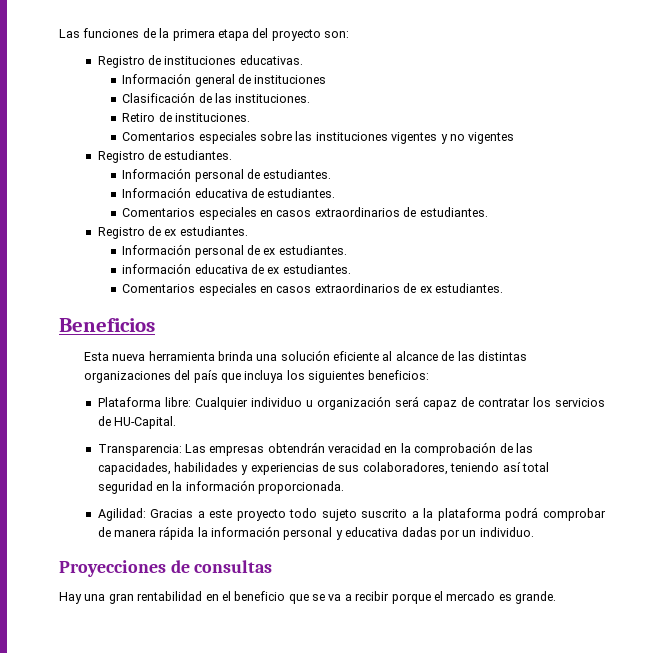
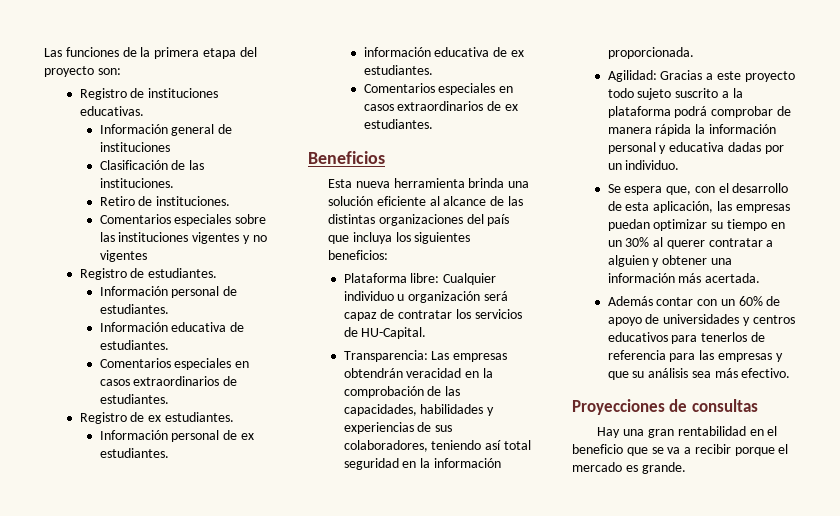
+ Se espera que, con el desarrollo de esta aplicación, las empresas puedan optimizar su tiempo en un 30% al querer contratar a alguien y obtener una información más acertada.
+ Además contar con un 60% de apoyo de universidades y centros educativos para tenerlos de referencia para las empresas y que su análisis sea más efectivo.

